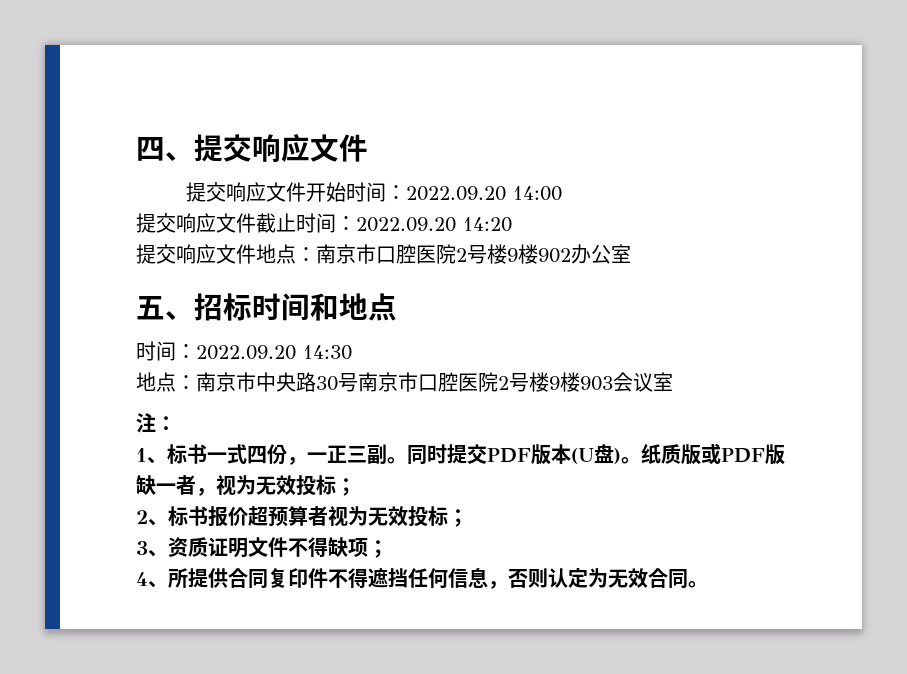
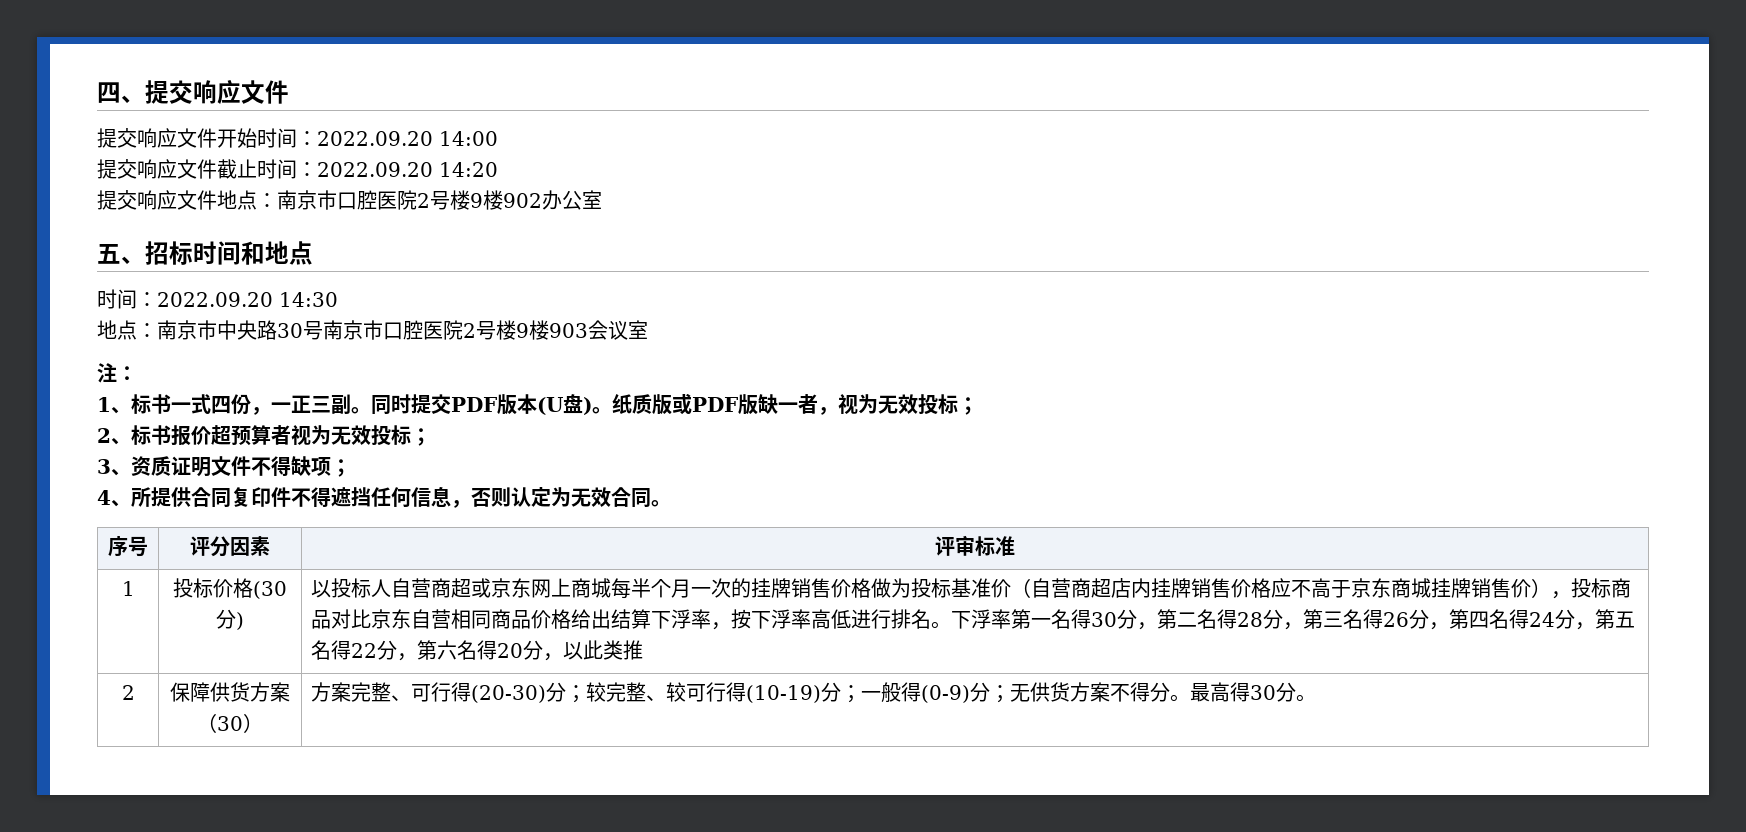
+ 序号 | 评分因素 | 评审标准
+ 1 | 投标价格(30分) | 以投标人自营商超或京东网上商城每半个月一次的挂牌销售价格做为投标基准价（自营商超店内挂牌销售价格应不高于京东商城挂牌销售价），投标商品对比京东自营相同商品价格给出结算下浮率，按下浮率高低进行排名。下浮率第一名得30分，第二名得28分，第三名得26分，第四名得24分，第五名得22分，第六名得20分，以此类推
+ 2 | 保障供货方案（30） | 方案完整、可行得(20-30)分；较完整、较可行得(10-19)分；一般得(0-9)分；无供货方案不得分。最高得30分。

